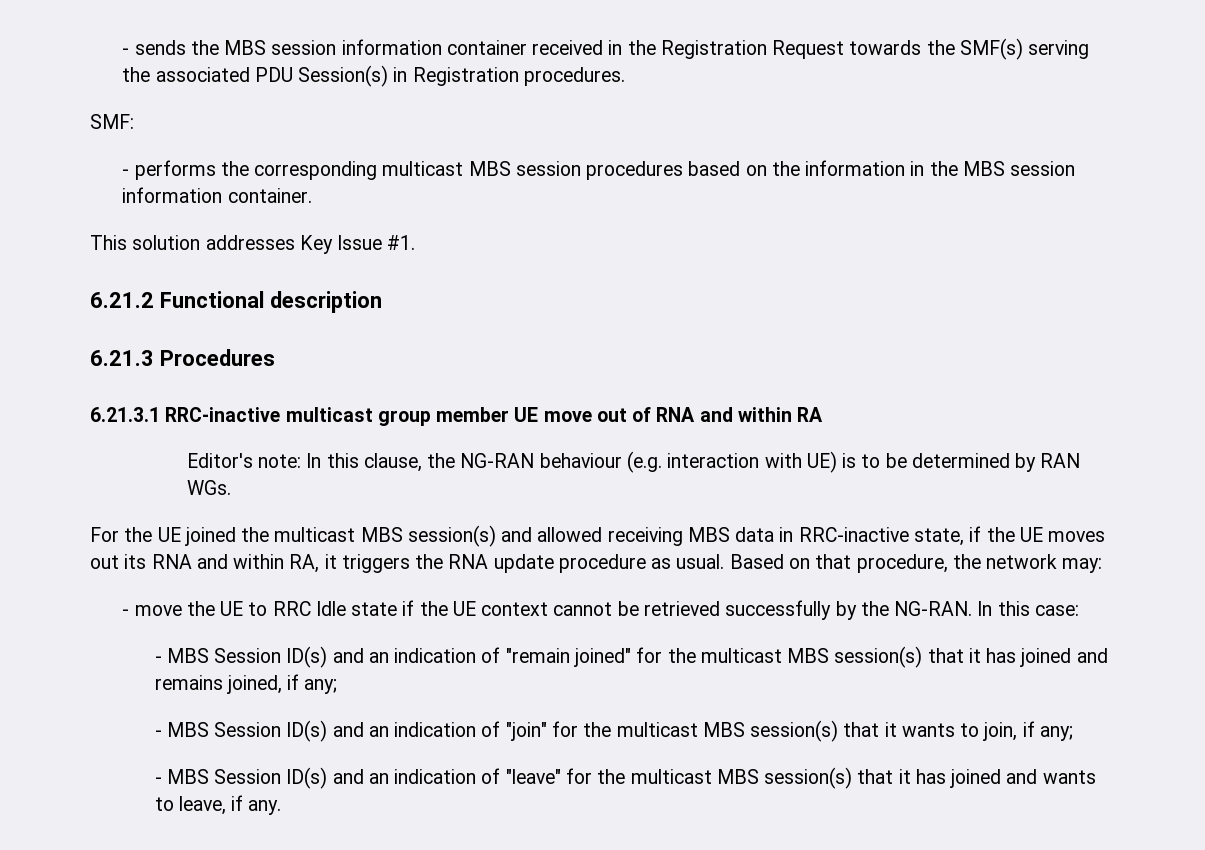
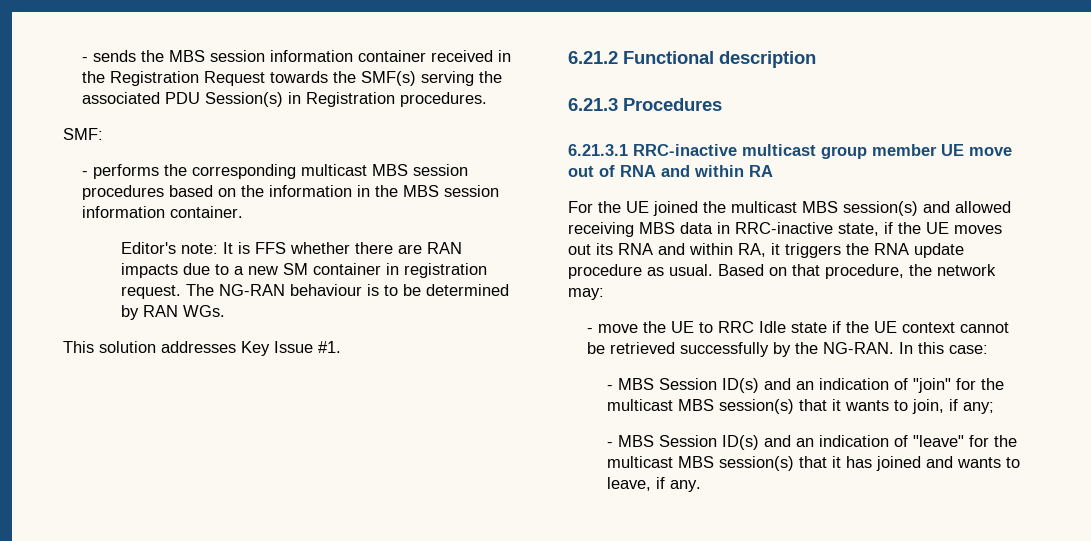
+ Editor's note: It is FFS whether there are RAN impacts due to a new SM container in registration request. The NG-RAN behaviour is to be determined by RAN WGs.
- Editor's note: In this clause, the NG-RAN behaviour (e.g. interaction with UE) is to be determined by RAN WGs.
- - MBS Session ID(s) and an indication of "remain joined" for the multicast MBS session(s) that it has joined and remains joined, if any;

